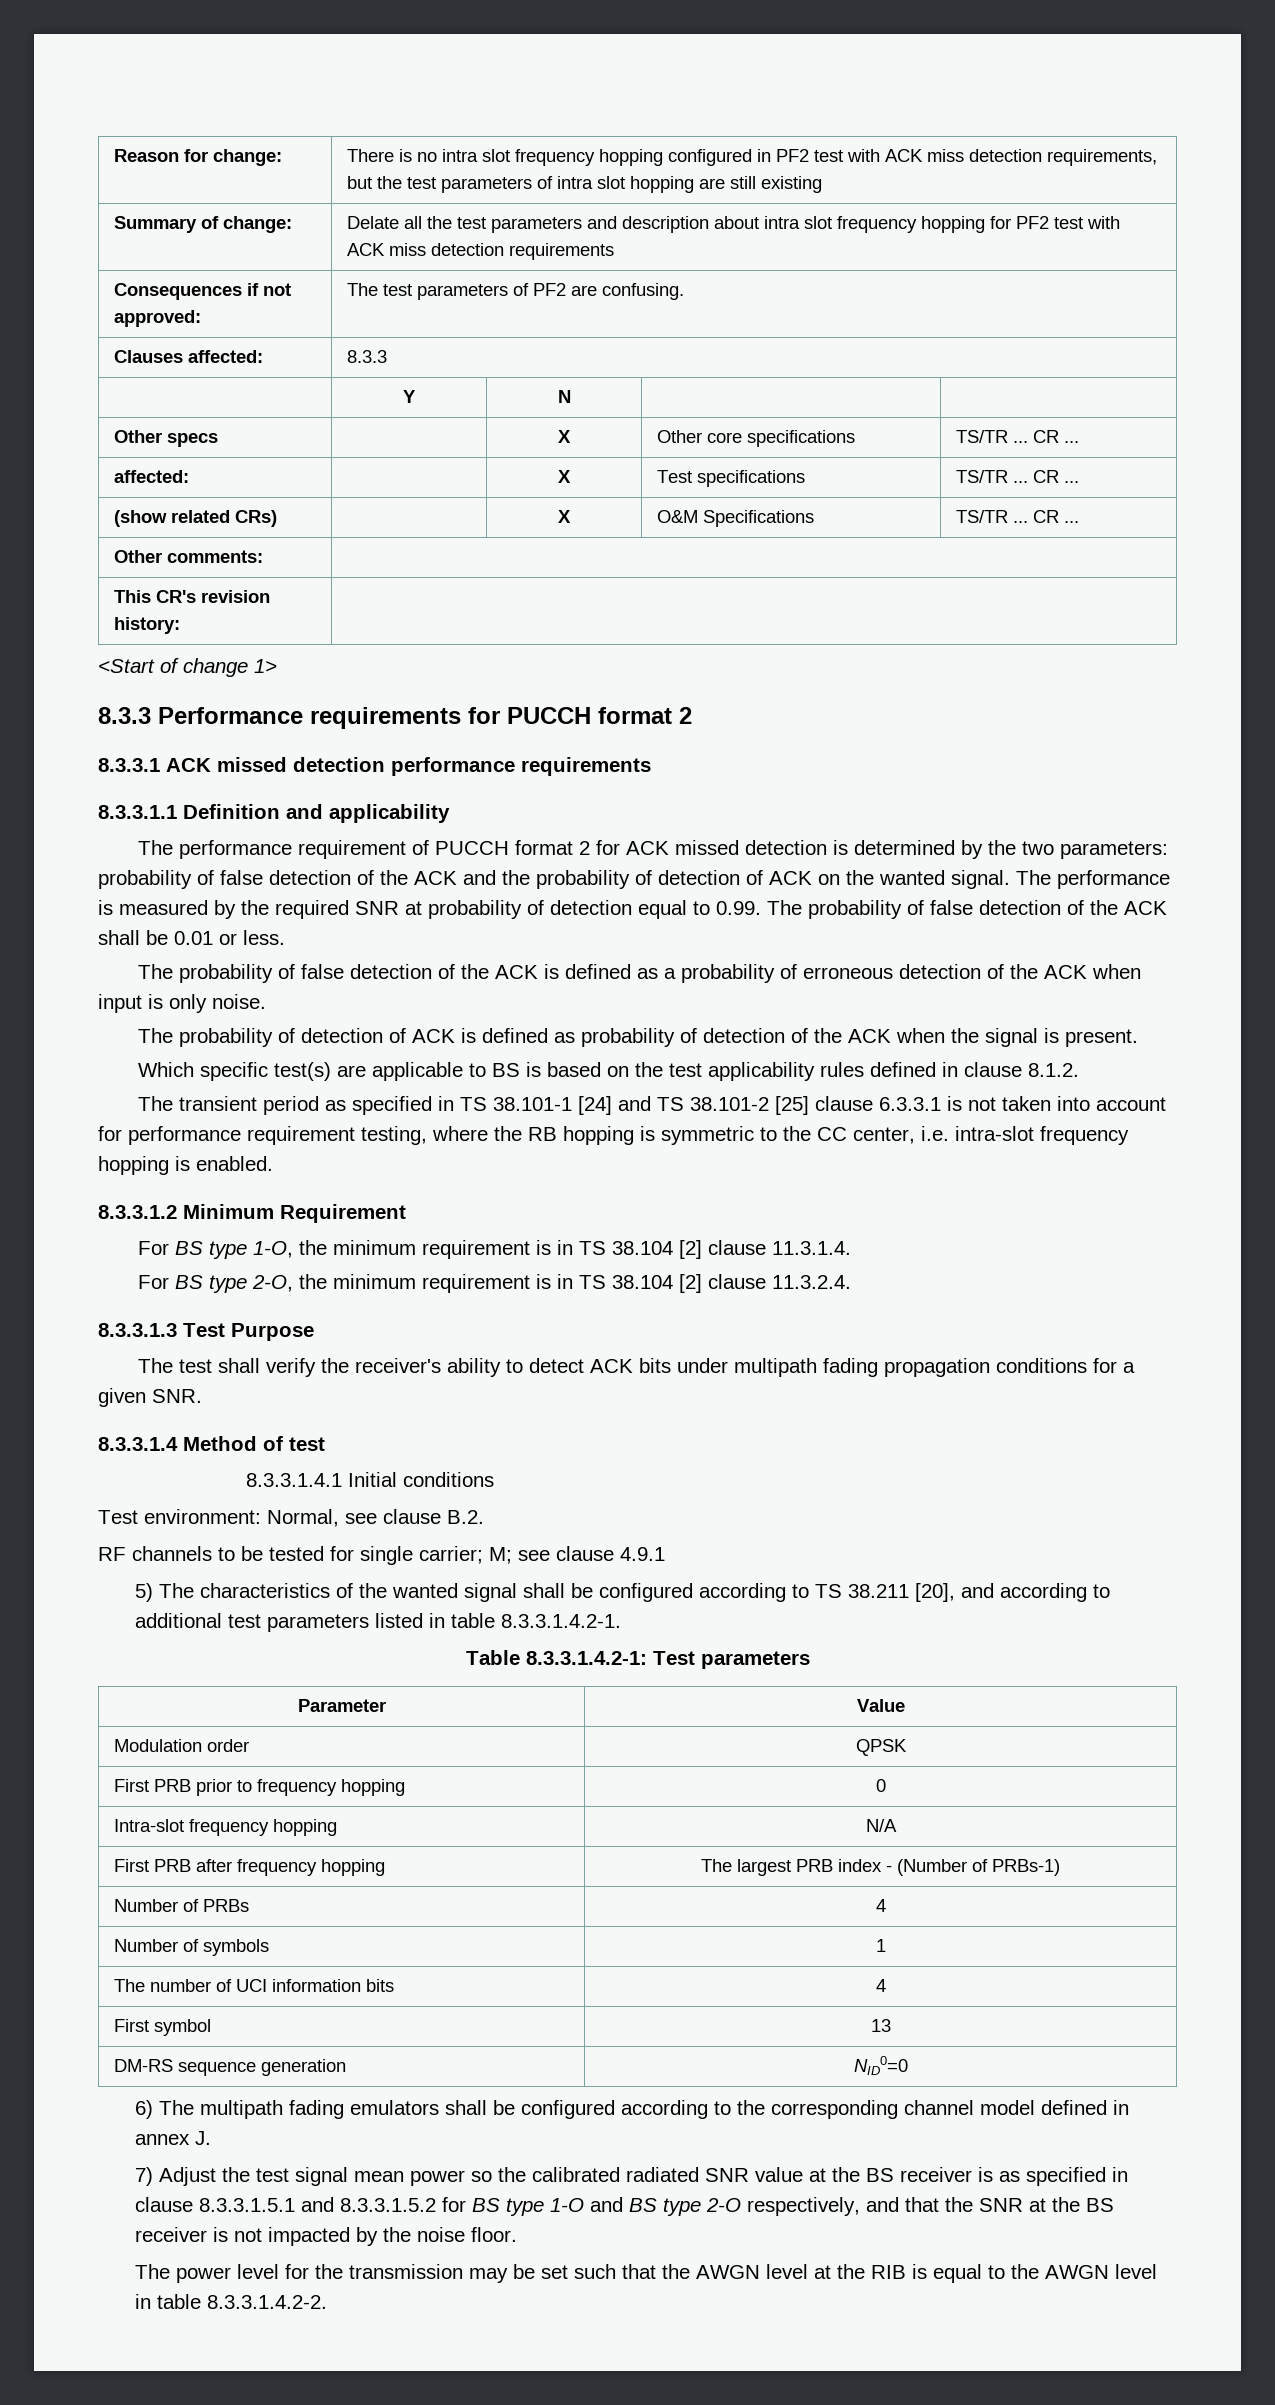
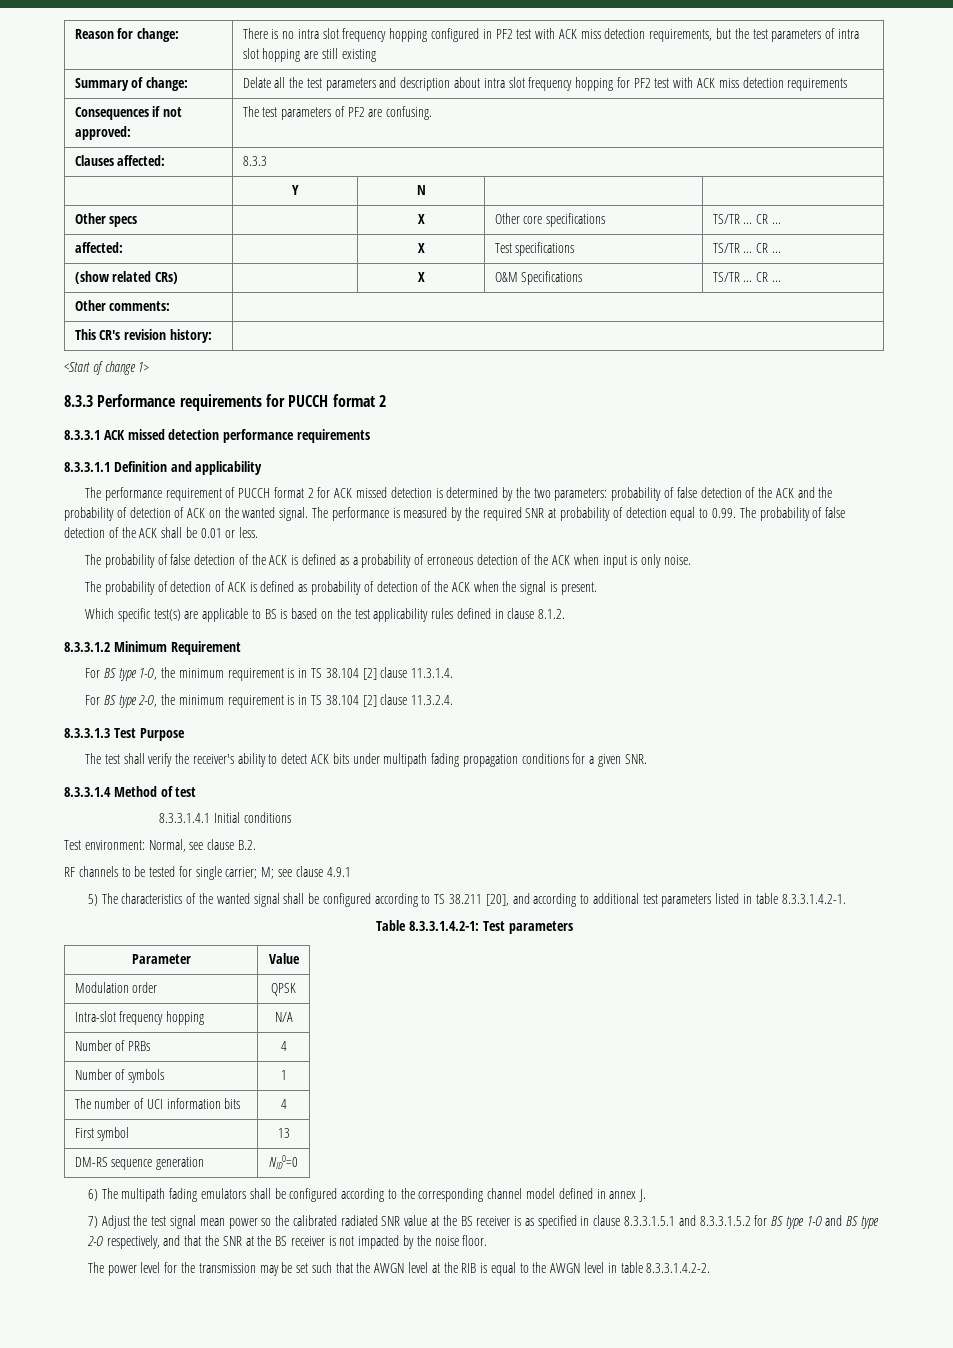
- The transient period as specified in TS 38.101-1 [24] and TS 38.101-2 [25] clause 6.3.3.1 is not taken into account for performance requirement testing, where the RB hopping is symmetric to the CC center, i.e. intra-slot frequency hopping is enabled.
- First PRB prior to frequency hopping | 0
  Intra-slot frequency hopping | N/A
- First PRB after frequency hopping | The largest PRB index - (Number of PRBs-1)

